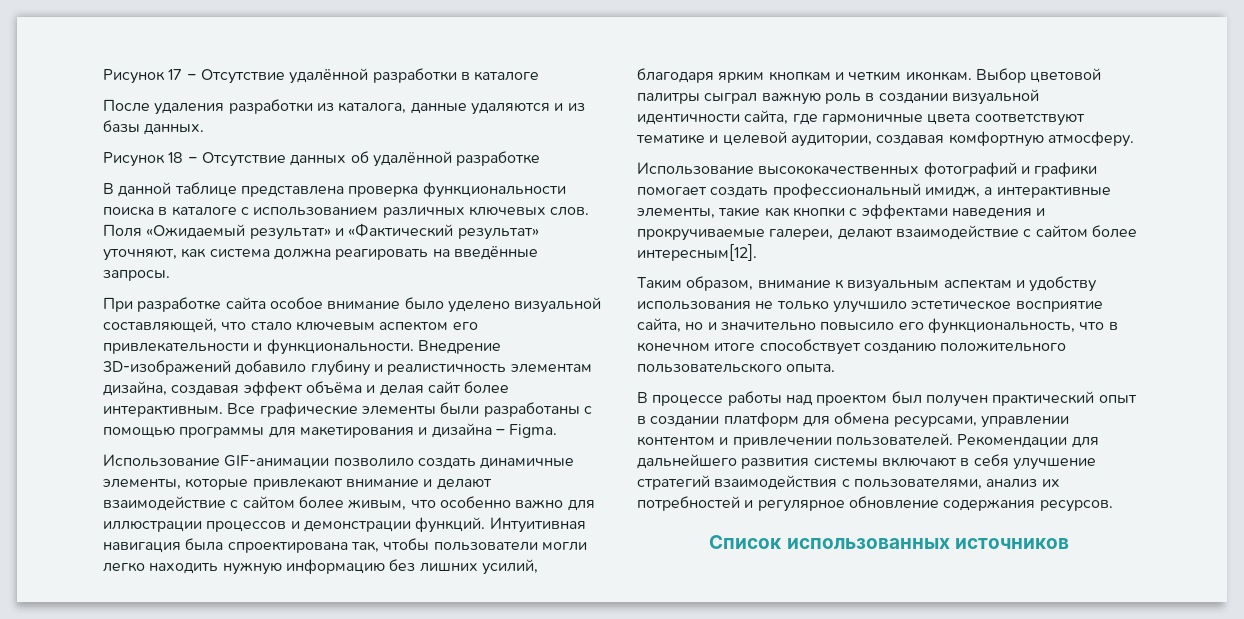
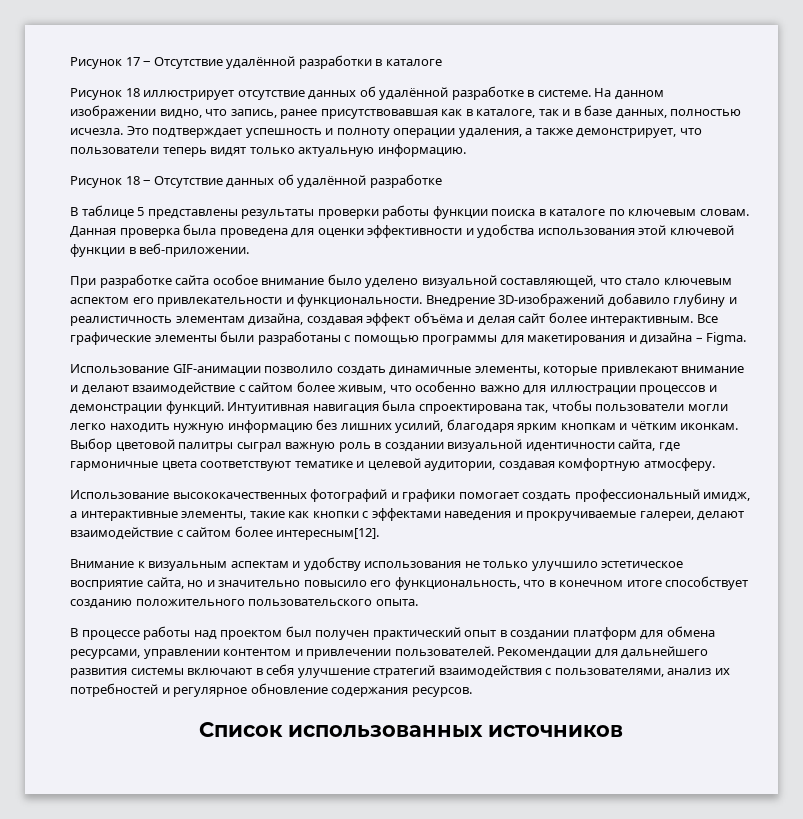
- После удаления разработки из каталога, данные удаляются и из базы данных.
+ Рисунок 18 иллюстрирует отсутствие данных об удалённой разработке в системе. На данном изображении видно, что запись, ранее присутствовавшая как в каталоге, так и в базе данных, полностью исчезла. Это подтверждает успешность и полноту операции удаления, а также демонстрирует, что пользователи теперь видят только актуальную информацию.
- В данной таблице представлена проверка функциональности поиска в каталоге с использованием различных ключевых слов. Поля «Ожидаемый результат» и «Фактический результат» уточняют, как система должна реагировать на введённые запросы.
+ В таблице 5 представлены результаты проверки работы функции поиска в каталоге по ключевым словам. Данная проверка была проведена для оценки эффективности и удобства использования этой ключевой функции в веб-приложении.
- Интуитивная навигация была спроектирована так, чтобы пользователи могли легко находить нужную информацию без лишних усилий, благодаря ярким кнопкам и четким иконкам.
+ Интуитивная навигация была спроектирована так, чтобы пользователи могли легко находить нужную информацию без лишних усилий, благодаря ярким кнопкам и чётким иконкам.
- Таким образом, внимание к визуальным аспектам и удобству использования не только улучшило эстетическое восприятие сайта, но и значительно повысило его функциональность, что в конечном итоге способствует созданию положительного пользовательского опыта.
+ Внимание к визуальным аспектам и удобству использования не только улучшило эстетическое восприятие сайта, но и значительно повысило его функциональность, что в конечном итоге способствует созданию положительного пользовательского опыта.

